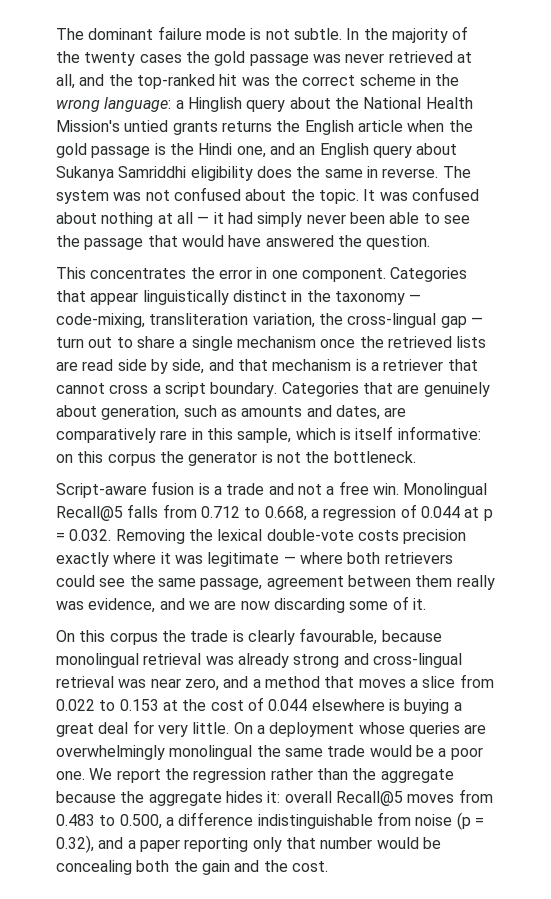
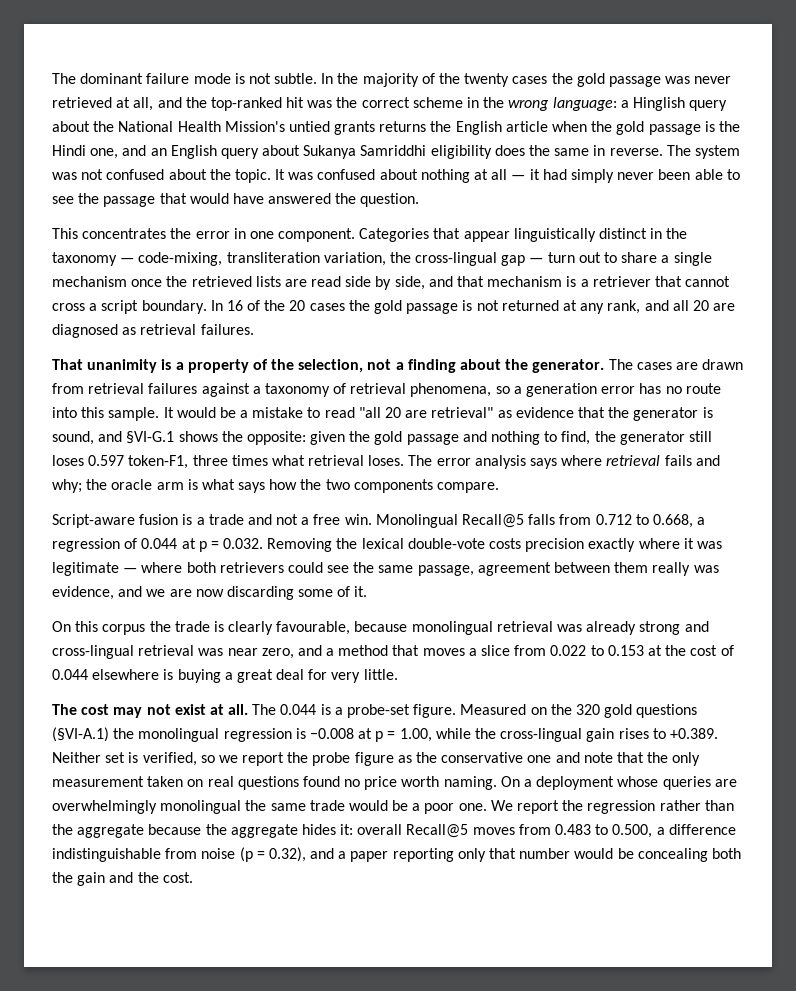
- Categories that are genuinely about generation, such as amounts and dates, are comparatively rare in this sample, which is itself informative: on this corpus the generator is not the bottleneck.
+ In 16 of the 20 cases the gold passage is not returned at any rank, and all 20 are diagnosed as retrieval failures.
+ That unanimity is a property of the selection, not a finding about the generator. The cases are drawn from retrieval failures against a taxonomy of retrieval phenomena, so a generation error has no route into this sample. It would be a mistake to read "all 20 are retrieval" as evidence that the generator is sound, and §VI-G.1 shows the opposite: given the gold passage and nothing to find, the generator still loses 0.597 token-F1, three times what retrieval loses. The error analysis says where retrieval fails and why; the oracle arm is what says how the two components compare.
- On this corpus the trade is clearly favourable, because monolingual retrieval was already strong and cross-lingual retrieval was near zero, and a method that moves a slice from 0.022 to 0.153 at the cost of 0.044 elsewhere is buying a great deal for very little. On a deployment whose queries are overwhelmingly monolingual the same trade would be a poor one.
+ On this corpus the trade is clearly favourable, because monolingual retrieval was already strong and cross-lingual retrieval was near zero, and a method that moves a slice from 0.022 to 0.153 at the cost of 0.044 elsewhere is buying a great deal for very little.
+ The cost may not exist at all. The 0.044 is a probe-set figure. Measured on the 320 gold questions (§VI-A.1) the monolingual regression is −0.008 at p = 1.00, while the cross-lingual gain rises to +0.389. Neither set is verified, so we report the probe figure as the conservative one and note that the only measurement taken on real questions found no price worth naming. On a deployment whose queries are overwhelmingly monolingual the same trade would be a poor one.

